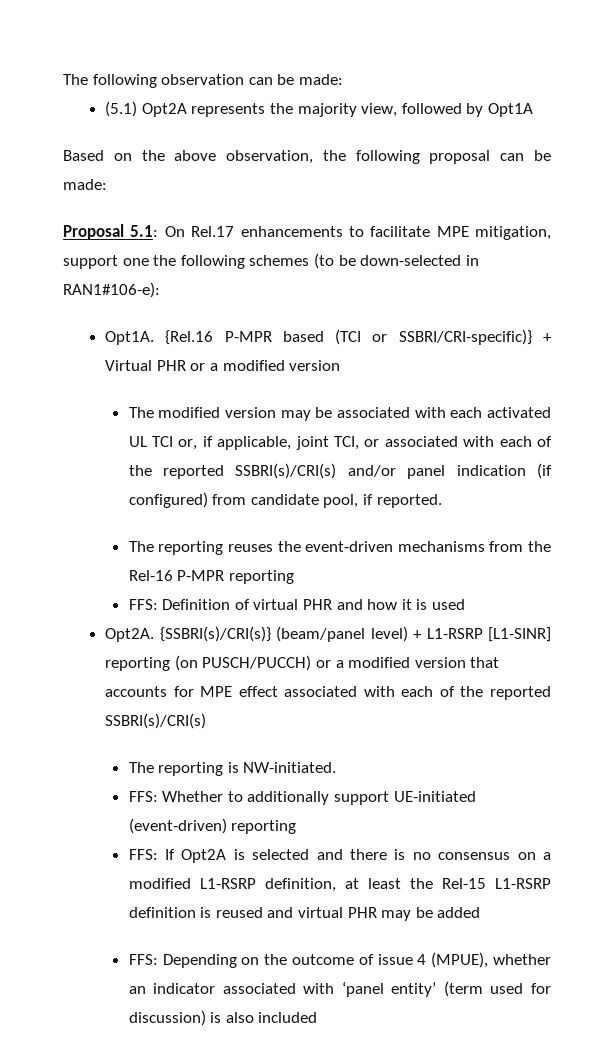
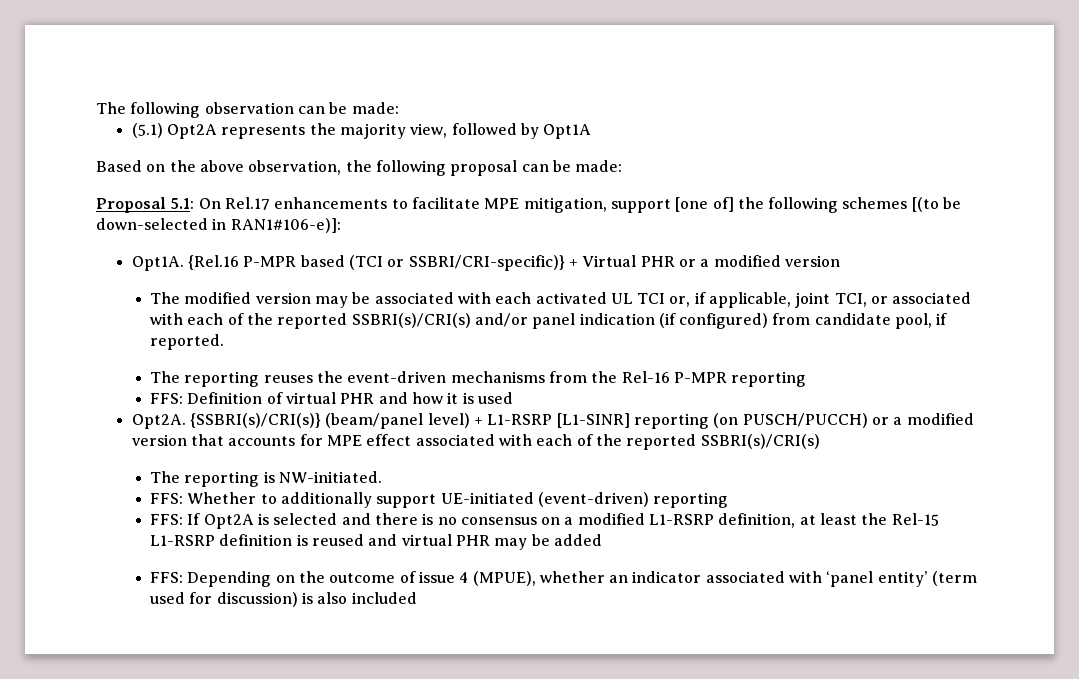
- Proposal 5.1: On Rel.17 enhancements to facilitate MPE mitigation, support one the following schemes (to be down-selected in RAN1#106-e):
+ Proposal 5.1: On Rel.17 enhancements to facilitate MPE mitigation, support [one of] the following schemes [(to be down-selected in RAN1#106-e)]:

